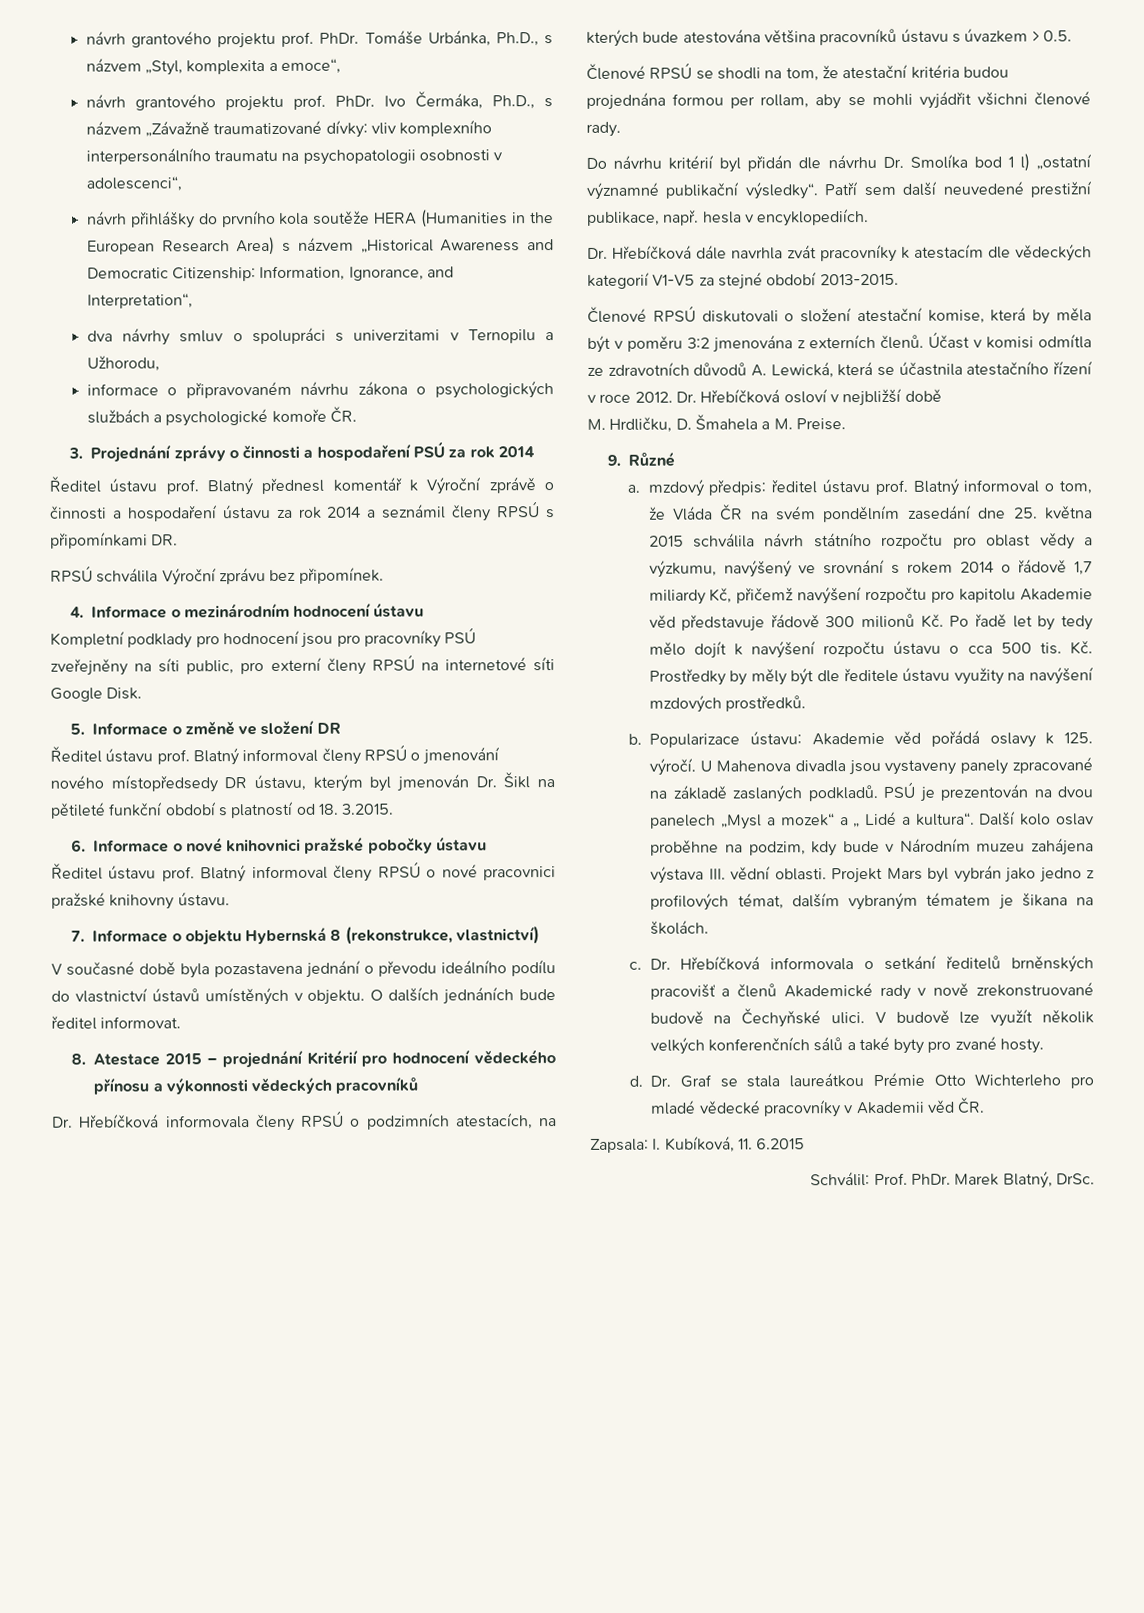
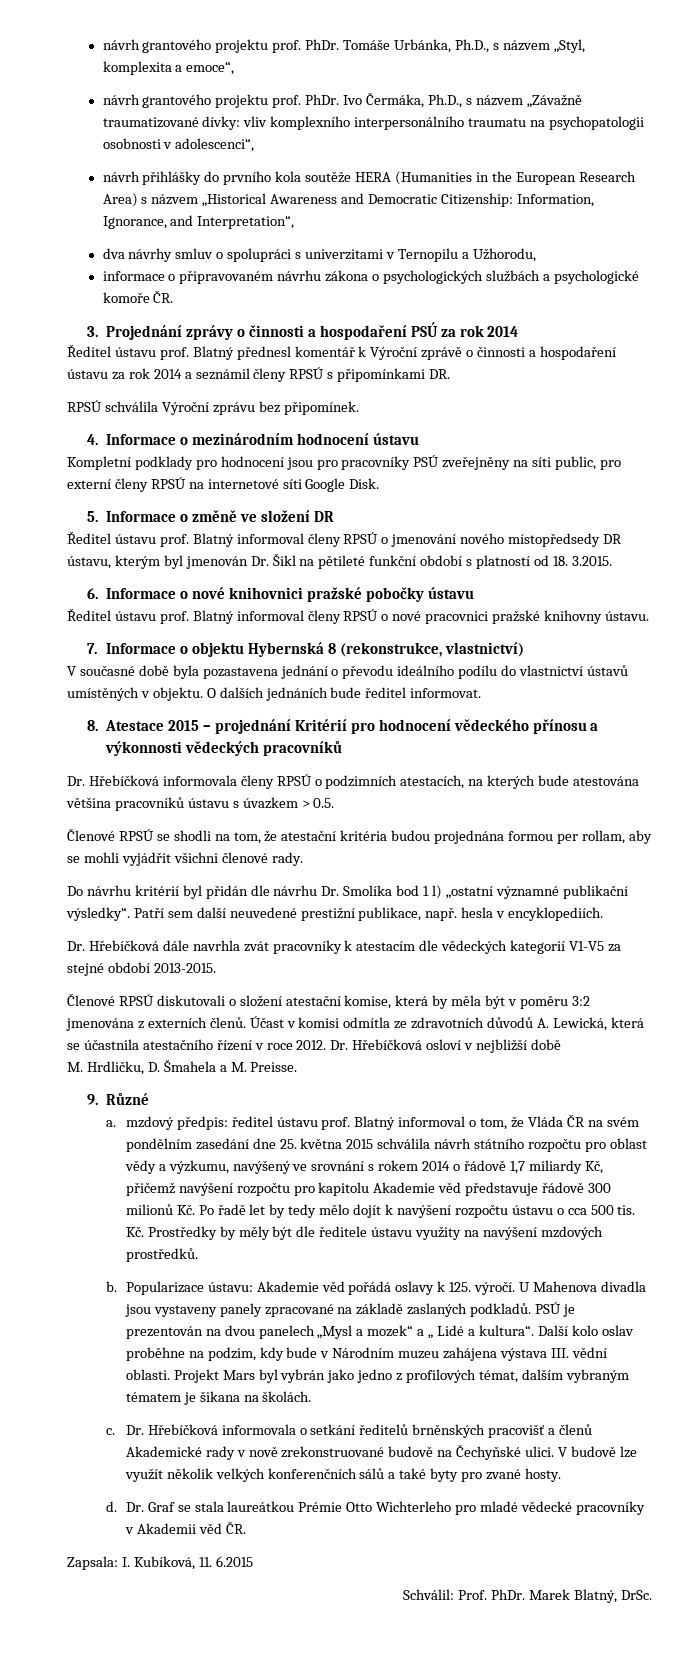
- M. Hrdličku, D. Šmahela a M. Preise.
+ M. Hrdličku, D. Šmahela a M. Preisse.

